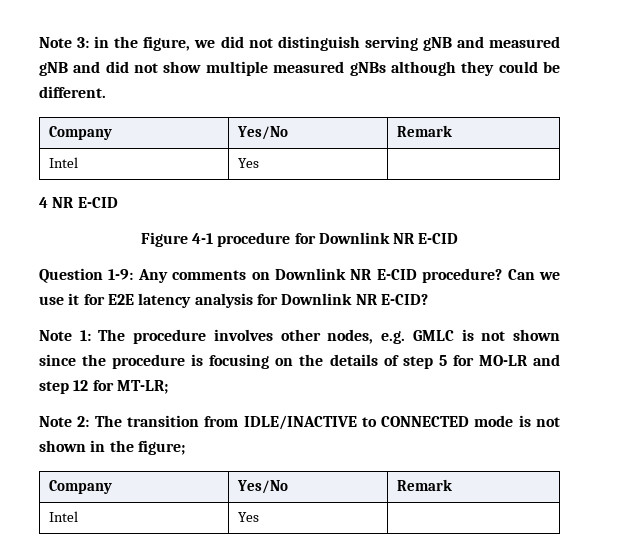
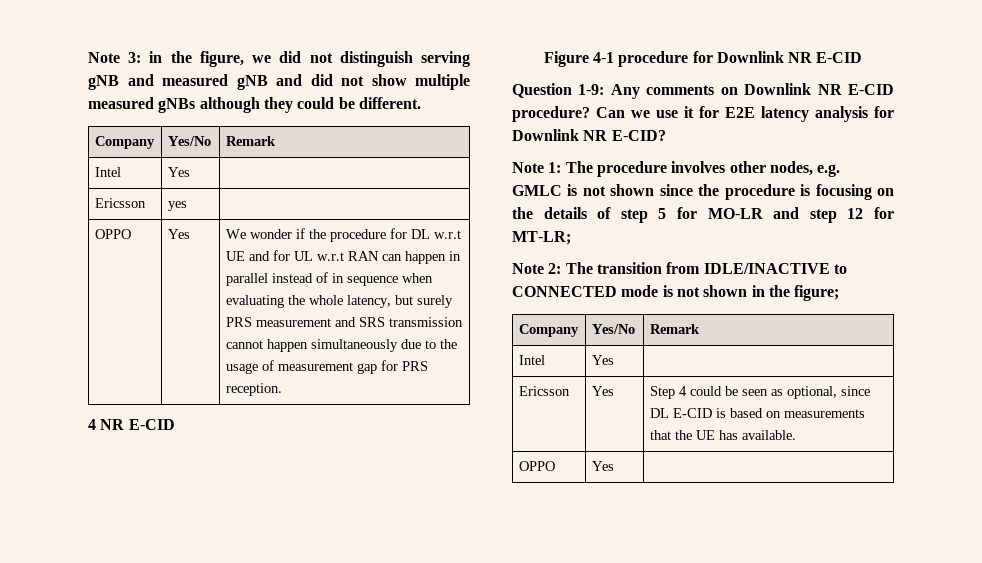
+ Ericsson | yes |
+ OPPO | Yes | We wonder if the procedure for DL w.r.t UE and for UL w.r.t RAN can happen in parallel instead of in sequence when evaluating the whole latency, but surely PRS measurement and SRS transmission cannot happen simultaneously due to the usage of measurement gap for PRS reception.
+ Ericsson | Yes | Step 4 could be seen as optional, since DL E-CID is based on measurements that the UE has available.
+ OPPO | Yes |

